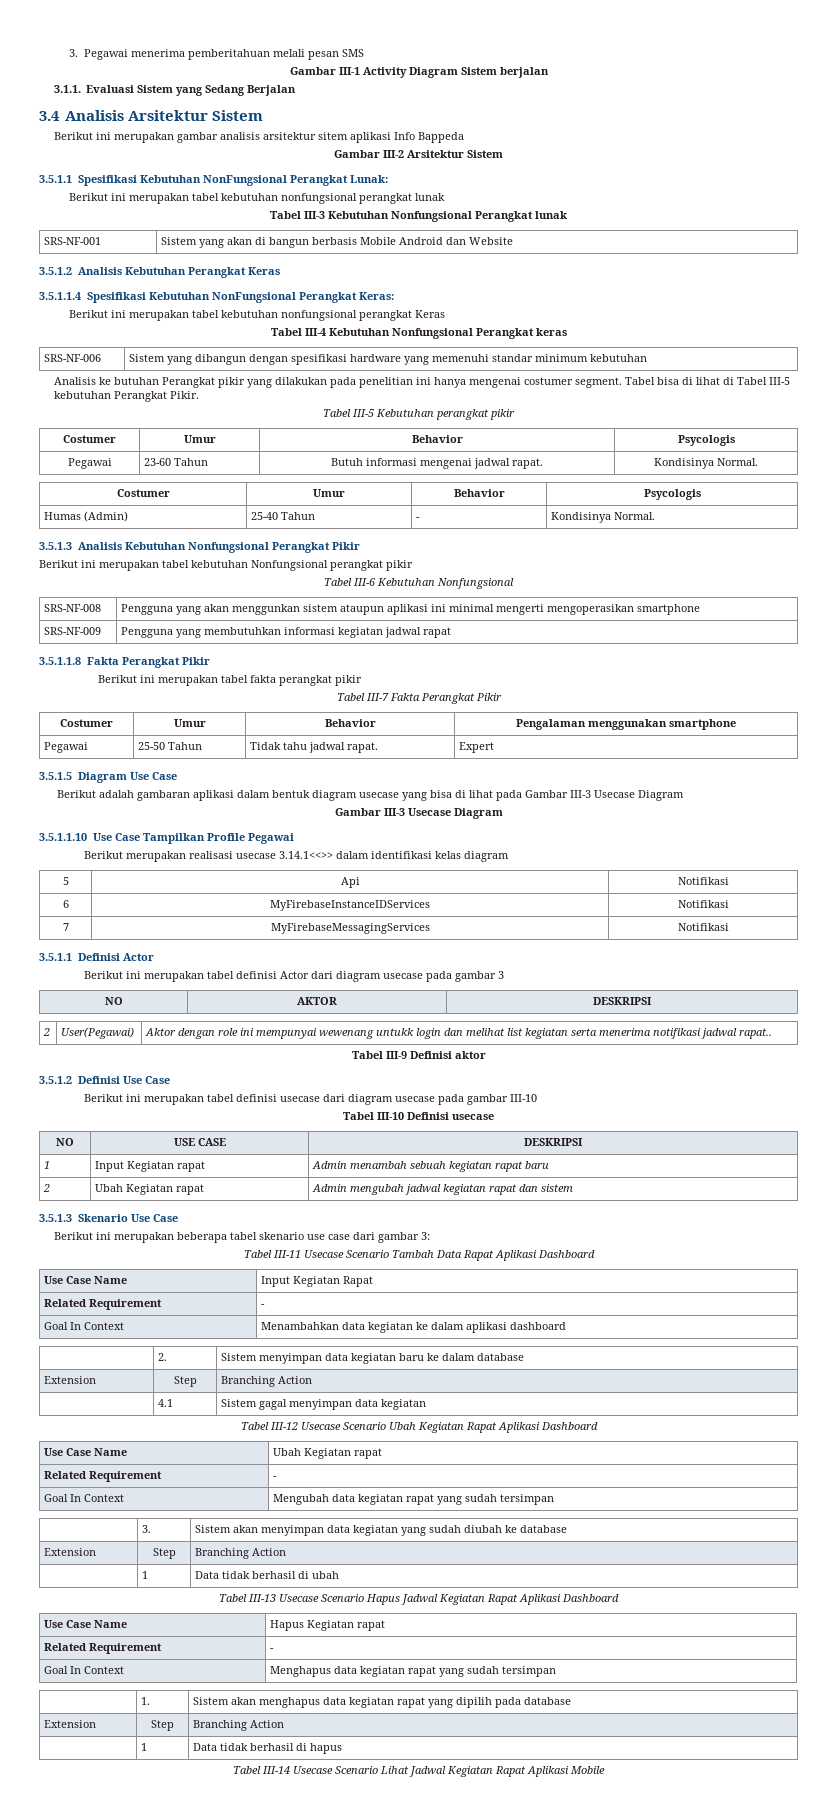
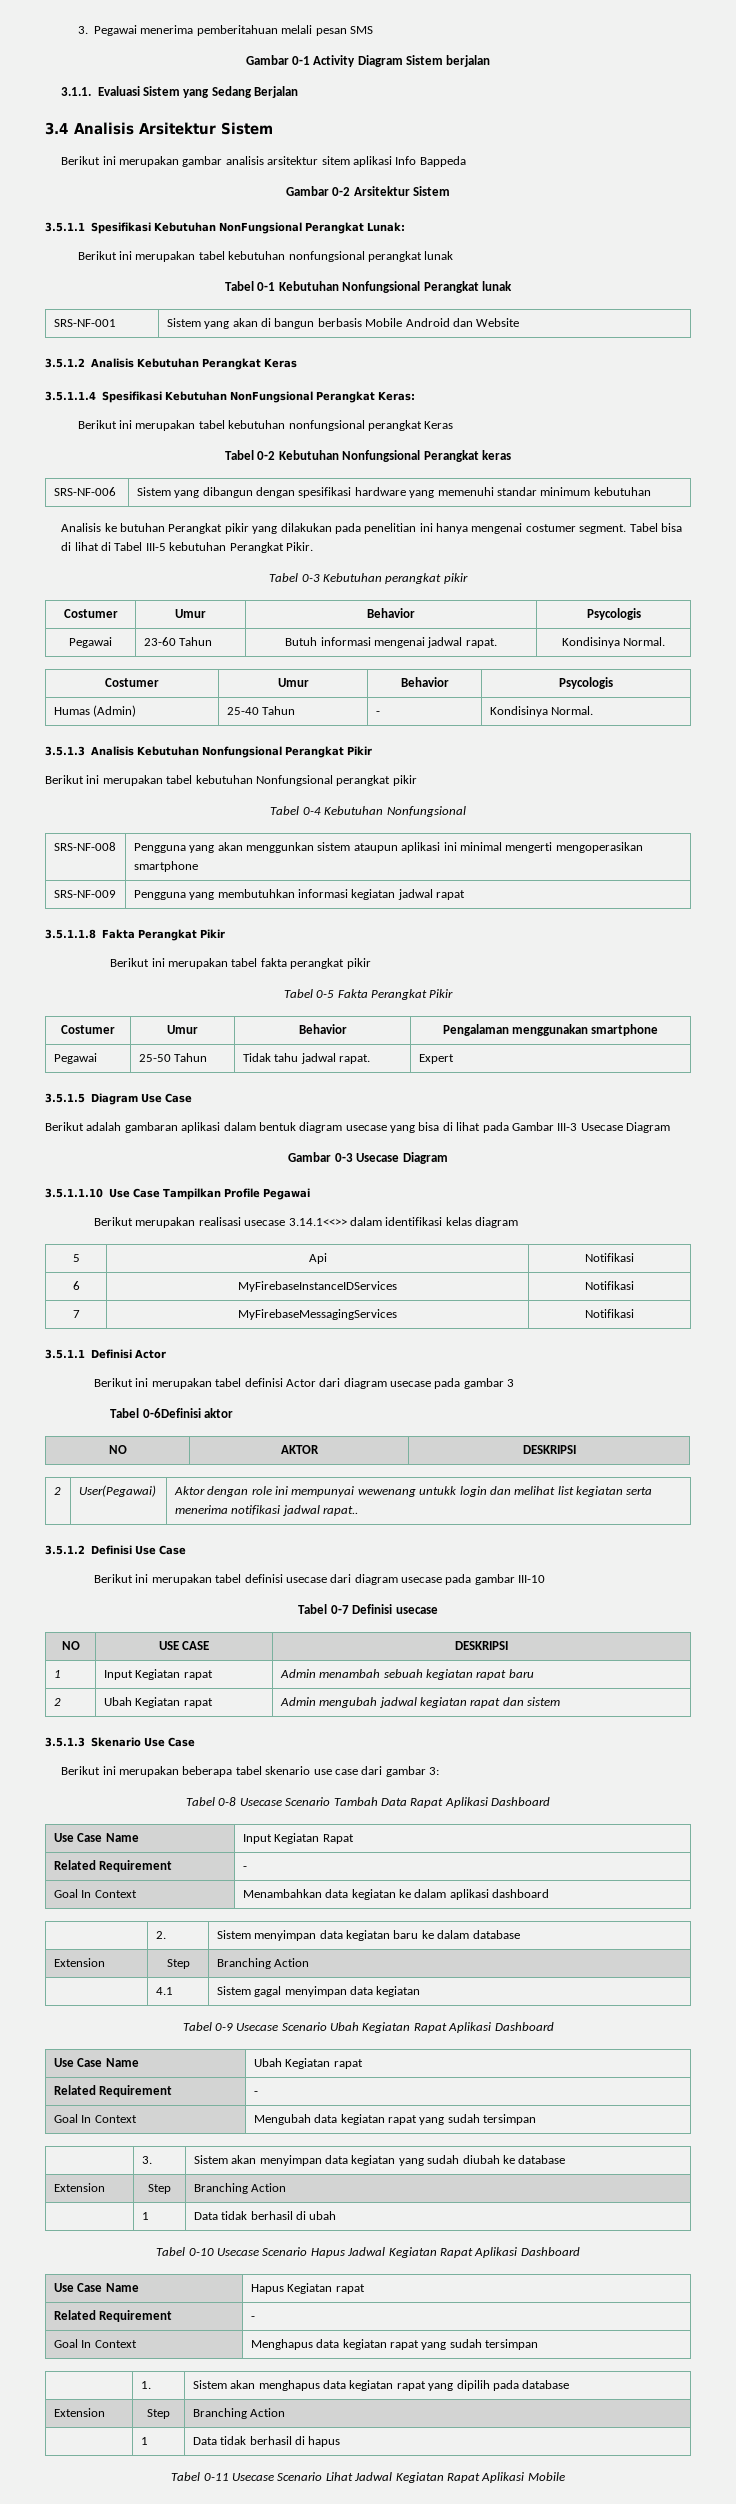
- Gambar III-1 Activity Diagram Sistem berjalan
+ Gambar 0-1 Activity Diagram Sistem berjalan
- Gambar III-2 Arsitektur Sistem
+ Gambar 0-2 Arsitektur Sistem
- Tabel III-3 Kebutuhan Nonfungsional Perangkat lunak
+ Tabel 0-1 Kebutuhan Nonfungsional Perangkat lunak
- Tabel III-4 Kebutuhan Nonfungsional Perangkat keras
+ Tabel 0-2 Kebutuhan Nonfungsional Perangkat keras
- Tabel III-5 Kebutuhan perangkat pikir
+ Tabel 0-3 Kebutuhan perangkat pikir
- Tabel III-6 Kebutuhan Nonfungsional
+ Tabel 0-4 Kebutuhan Nonfungsional
- Tabel III-7 Fakta Perangkat Pikir
+ Tabel 0-5 Fakta Perangkat Pikir
  Berikut adalah gambaran aplikasi dalam bentuk diagram usecase yang bisa di lihat pada Gambar III-3 Usecase Diagram
- Gambar III-3 Usecase Diagram
+ Gambar 0-3 Usecase Diagram
+ Tabel 0-6Definisi aktor
- Tabel III-9 Definisi aktor
- Tabel III-10 Definisi usecase
+ Tabel 0-7 Definisi usecase
- Tabel III-11 Usecase Scenario Tambah Data Rapat Aplikasi Dashboard
+ Tabel 0-8 Usecase Scenario Tambah Data Rapat Aplikasi Dashboard
- Tabel III-12 Usecase Scenario Ubah Kegiatan Rapat Aplikasi Dashboard
+ Tabel 0-9 Usecase Scenario Ubah Kegiatan Rapat Aplikasi Dashboard
- Tabel III-13 Usecase Scenario Hapus Jadwal Kegiatan Rapat Aplikasi Dashboard
+ Tabel 0-10 Usecase Scenario Hapus Jadwal Kegiatan Rapat Aplikasi Dashboard
- Tabel III-14 Usecase Scenario Lihat Jadwal Kegiatan Rapat Aplikasi Mobile
+ Tabel 0-11 Usecase Scenario Lihat Jadwal Kegiatan Rapat Aplikasi Mobile

